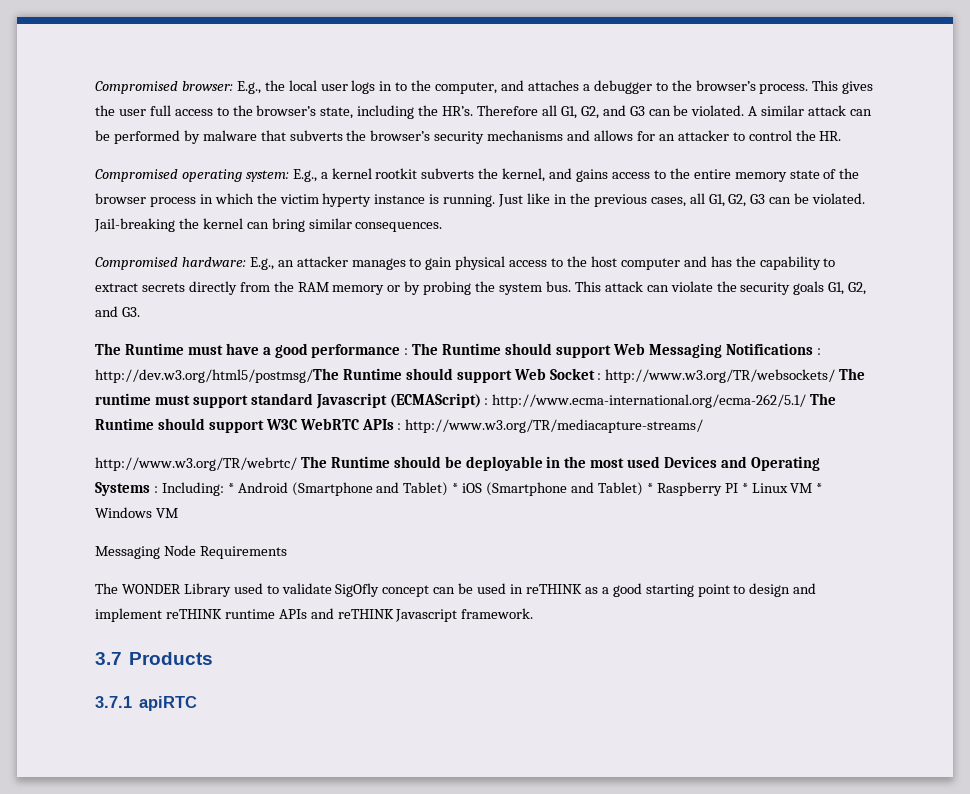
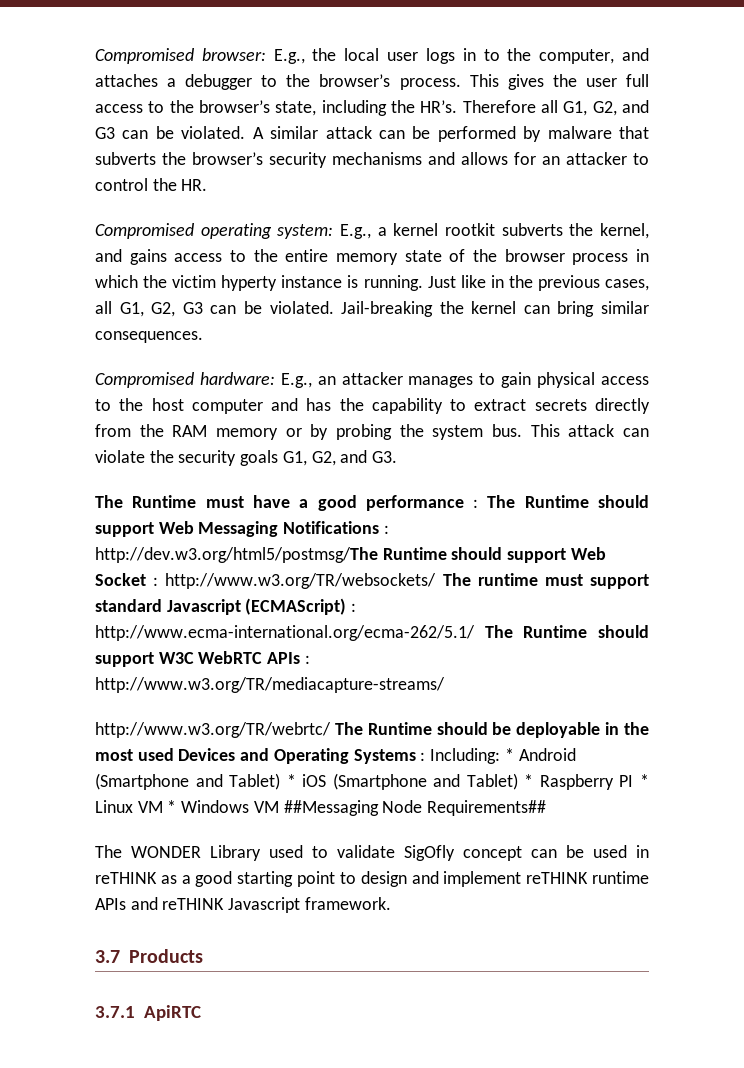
- http://www.w3.org/TR/webrtc/ The Runtime should be deployable in the most used Devices and Operating Systems : Including: * Android (Smartphone and Tablet) * iOS (Smartphone and Tablet) * Raspberry PI * Linux VM * Windows VM
- Messaging Node Requirements
+ http://www.w3.org/TR/webrtc/ The Runtime should be deployable in the most used Devices and Operating Systems : Including: * Android (Smartphone and Tablet) * iOS (Smartphone and Tablet) * Raspberry PI * Linux VM * Windows VM ##Messaging Node Requirements##
- 3.7.1 apiRTC
+ 3.7.1 ApiRTC

